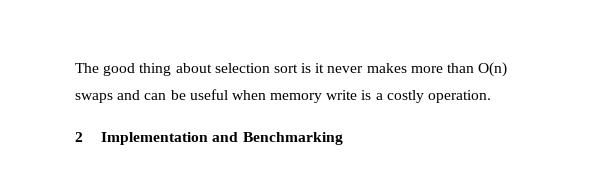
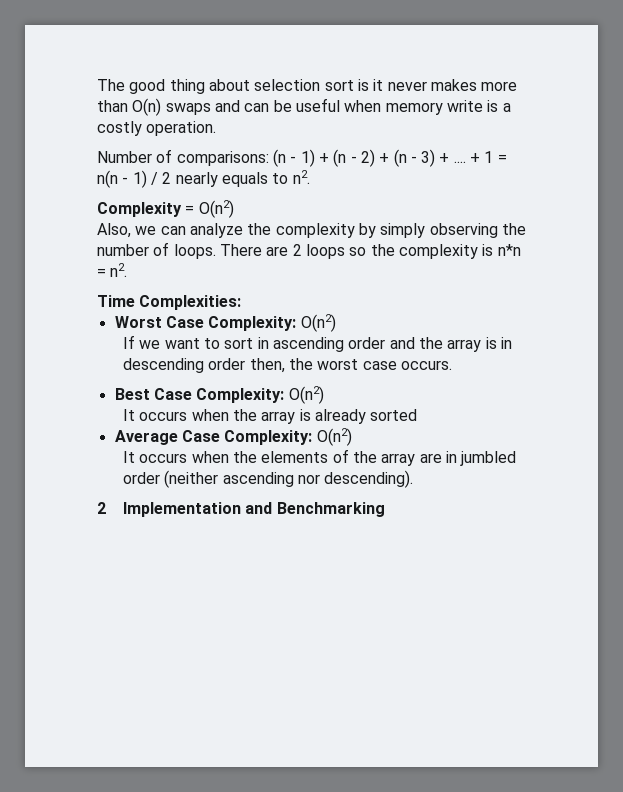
+ Number of comparisons: (n - 1) + (n - 2) + (n - 3) + .... + 1 = n(n - 1) / 2 nearly equals to n2.
+ Complexity = O(n2)
+ Also, we can analyze the complexity by simply observing the number of loops. There are 2 loops so the complexity is n*n = n2.
+ Time Complexities:
+ Worst Case Complexity: O(n2)
+ If we want to sort in ascending order and the array is in descending order then, the worst case occurs.
+ Best Case Complexity: O(n2)
+ It occurs when the array is already sorted
+ Average Case Complexity: O(n2)
+ It occurs when the elements of the array are in jumbled order (neither ascending nor descending).

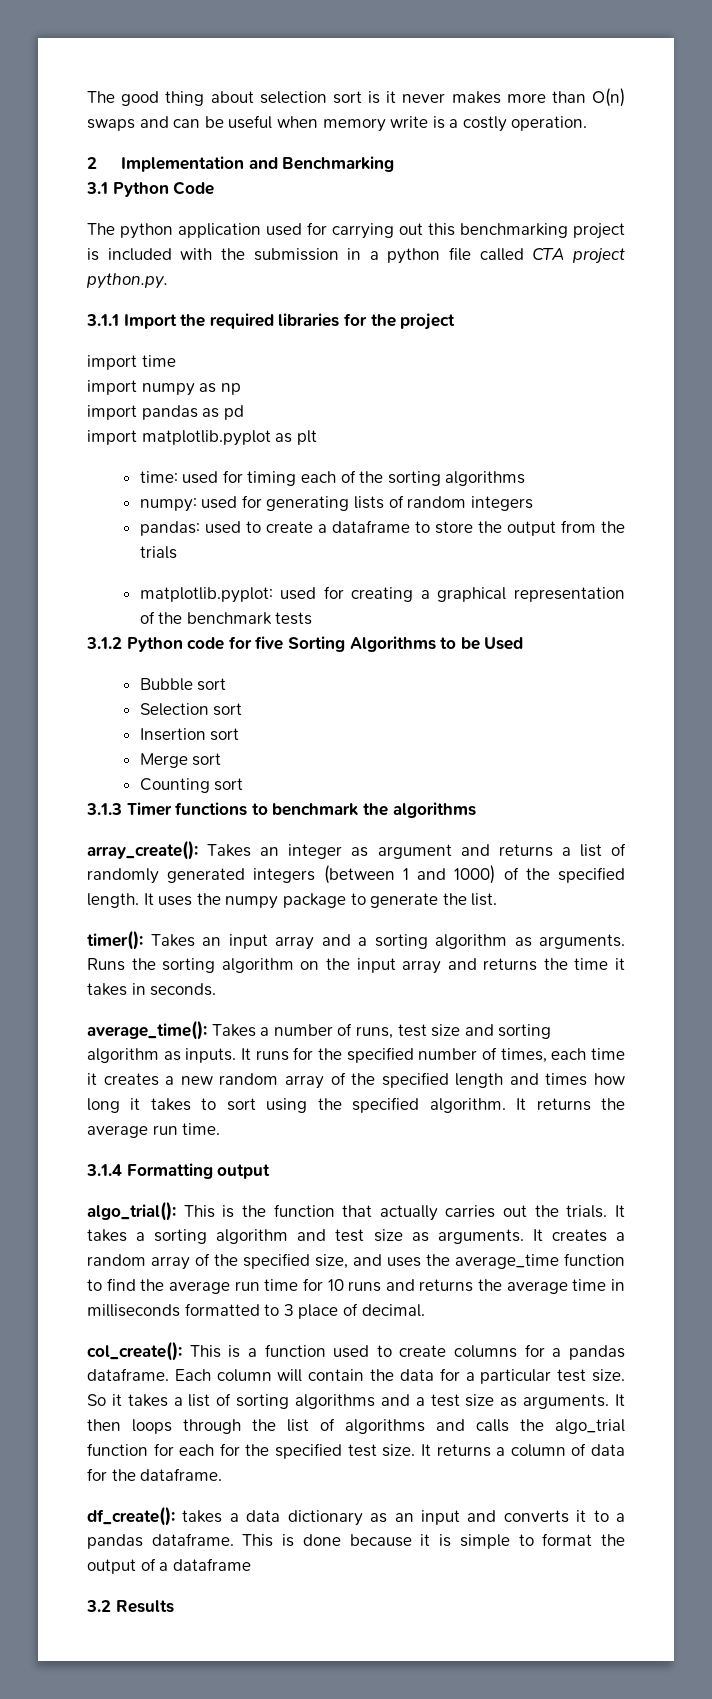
- Number of comparisons: (n - 1) + (n - 2) + (n - 3) + .... + 1 = n(n - 1) / 2 nearly equals to n2.
- Complexity = O(n2)
- Also, we can analyze the complexity by simply observing the number of loops. There are 2 loops so the complexity is n*n = n2.
- Time Complexities:
- Worst Case Complexity: O(n2)
- If we want to sort in ascending order and the array is in descending order then, the worst case occurs.
- Best Case Complexity: O(n2)
- It occurs when the array is already sorted
- Average Case Complexity: O(n2)
- It occurs when the elements of the array are in jumbled order (neither ascending nor descending).
  2 Implementation and Benchmarking
+ 3.1 Python Code
+ The python application used for carrying out this benchmarking project is included with the submission in a python file called CTA project python.py.
+ 3.1.1 Import the required libraries for the project
+ import time
+ import numpy as np
+ import pandas as pd
+ import matplotlib.pyplot as plt
+ time: used for timing each of the sorting algorithms
+ numpy: used for generating lists of random integers
+ pandas: used to create a dataframe to store the output from the trials
+ matplotlib.pyplot: used for creating a graphical representation of the benchmark tests
+ 3.1.2 Python code for five Sorting Algorithms to be Used
+ Bubble sort
+ Selection sort
+ Insertion sort
+ Merge sort
+ Counting sort
+ 3.1.3 Timer functions to benchmark the algorithms
+ array_create(): Takes an integer as argument and returns a list of randomly generated integers (between 1 and 1000) of the specified length. It uses the numpy package to generate the list.
+ timer(): Takes an input array and a sorting algorithm as arguments. Runs the sorting algorithm on the input array and returns the time it takes in seconds.
+ average_time(): Takes a number of runs, test size and sorting algorithm as inputs. It runs for the specified number of times, each time it creates a new random array of the specified length and times how long it takes to sort using the specified algorithm. It returns the average run time.
+ 3.1.4 Formatting output
+ algo_trial(): This is the function that actually carries out the trials. It takes a sorting algorithm and test size as arguments. It creates a random array of the specified size, and uses the average_time function to find the average run time for 10 runs and returns the average time in milliseconds formatted to 3 place of decimal.
+ col_create(): This is a function used to create columns for a pandas dataframe. Each column will contain the data for a particular test size. So it takes a list of sorting algorithms and a test size as arguments. It then loops through the list of algorithms and calls the algo_trial function for each for the specified test size. It returns a column of data for the dataframe.
+ df_create(): takes a data dictionary as an input and converts it to a pandas dataframe. This is done because it is simple to format the output of a dataframe
+ 3.2 Results

